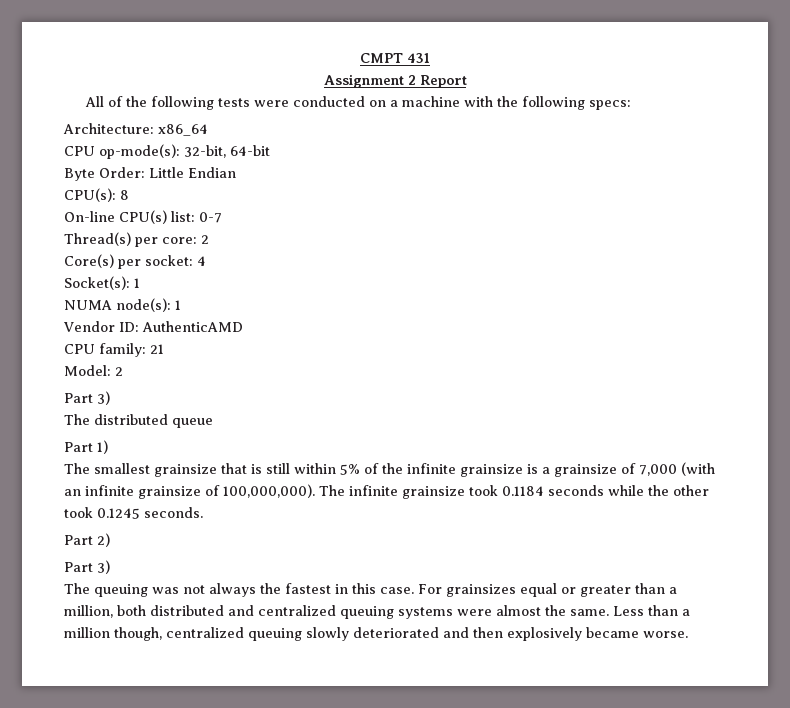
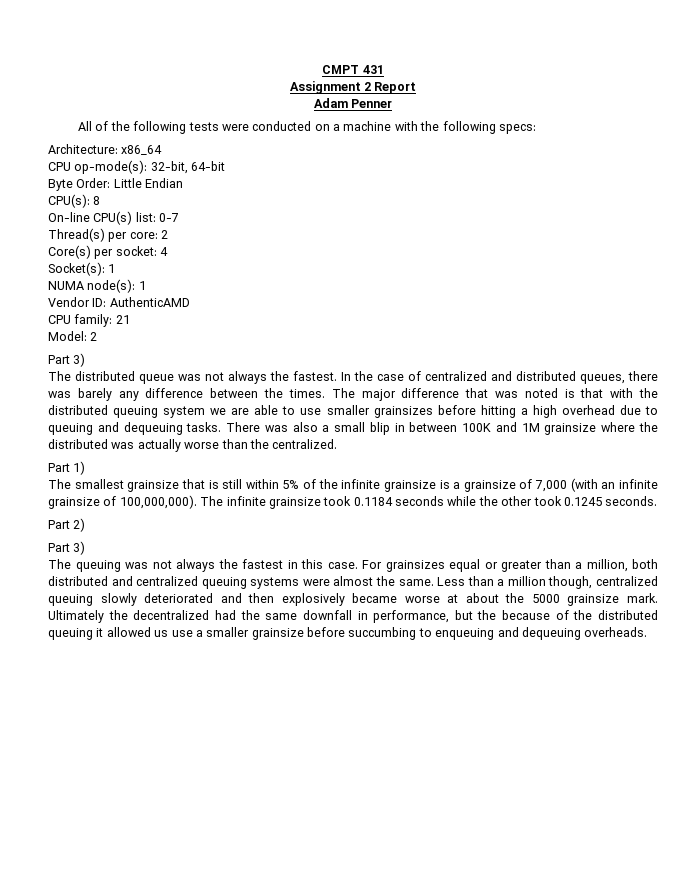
+ Adam Penner
- The distributed queue
+ The distributed queue was not always the fastest. In the case of centralized and distributed queues, there was barely any difference between the times. The major difference that was noted is that with the distributed queuing system we are able to use smaller grainsizes before hitting a high overhead due to queuing and dequeuing tasks. There was also a small blip in between 100K and 1M grainsize where the distributed was actually worse than the centralized.
- Less than a million though, centralized queuing slowly deteriorated and then explosively became worse.
+ Less than a million though, centralized queuing slowly deteriorated and then explosively became worse at about the 5000 grainsize mark. Ultimately the decentralized had the same downfall in performance, but the because of the distributed queuing it allowed us use a smaller grainsize before succumbing to enqueuing and dequeuing overheads.

